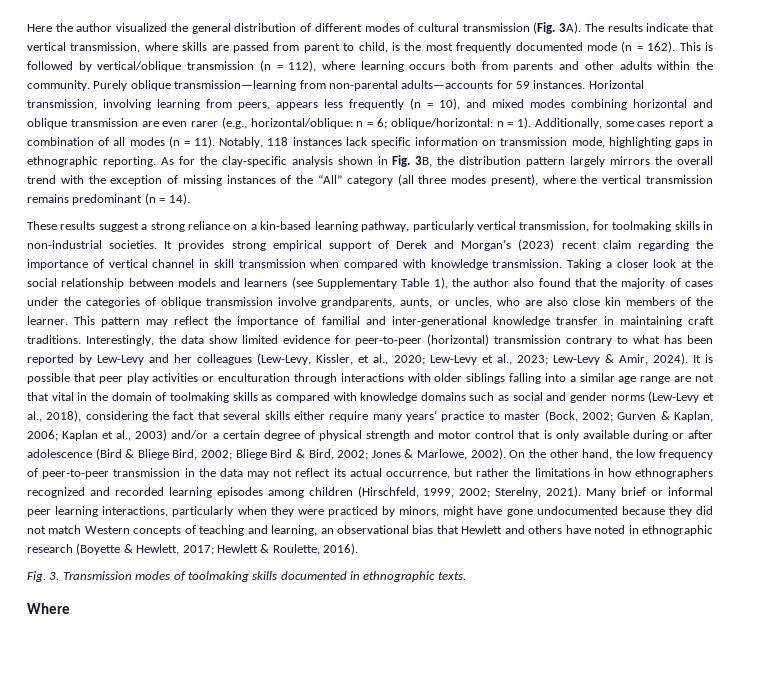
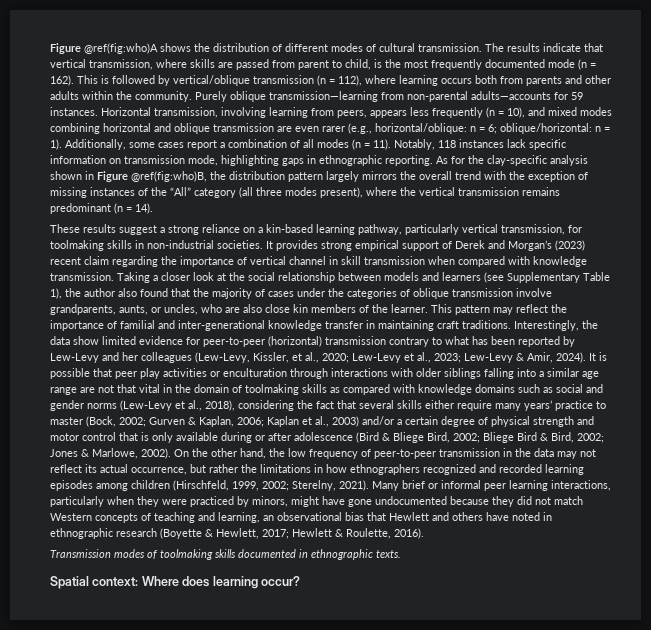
- Here the author visualized the general distribution of different modes of cultural transmission (Fig. 3A).
+ Figure @ref(fig:who)A shows the distribution of different modes of cultural transmission.
- As for the clay-specific analysis shown in Fig. 3B, the distribution pattern largely mirrors the overall trend with the exception of missing instances of the “All” category (all three modes present), where the vertical transmission remains predominant (n = 14).
+ As for the clay-specific analysis shown in Figure @ref(fig:who)B, the distribution pattern largely mirrors the overall trend with the exception of missing instances of the “All” category (all three modes present), where the vertical transmission remains predominant (n = 14).
- Fig. 3. Transmission modes of toolmaking skills documented in ethnographic texts.
+ Transmission modes of toolmaking skills documented in ethnographic texts.
- Where
+ Spatial context: Where does learning occur?

